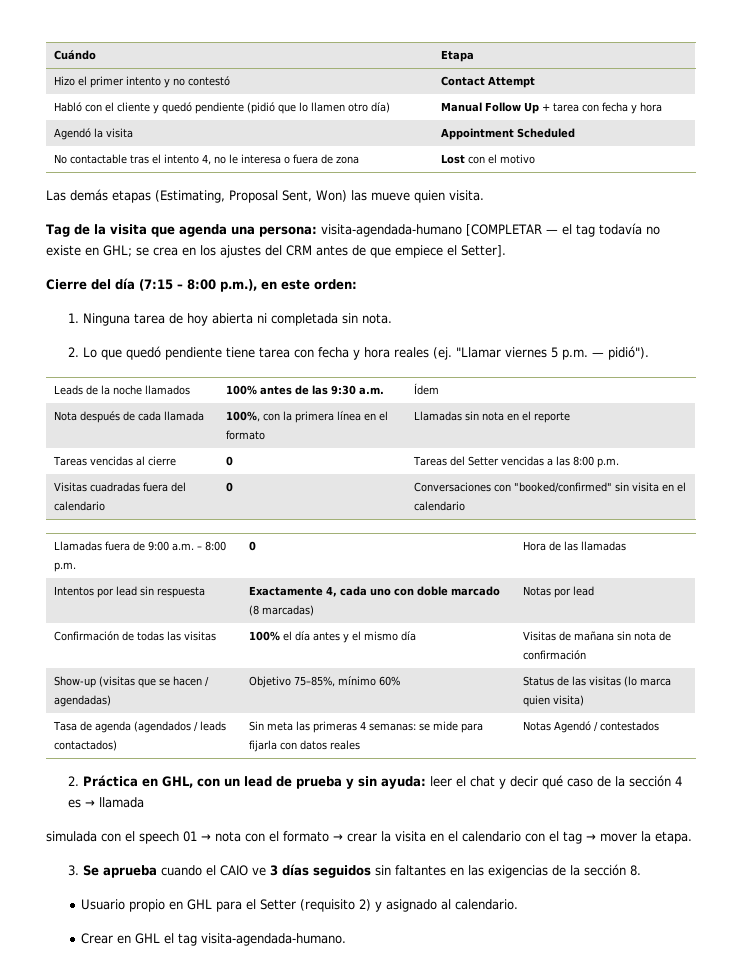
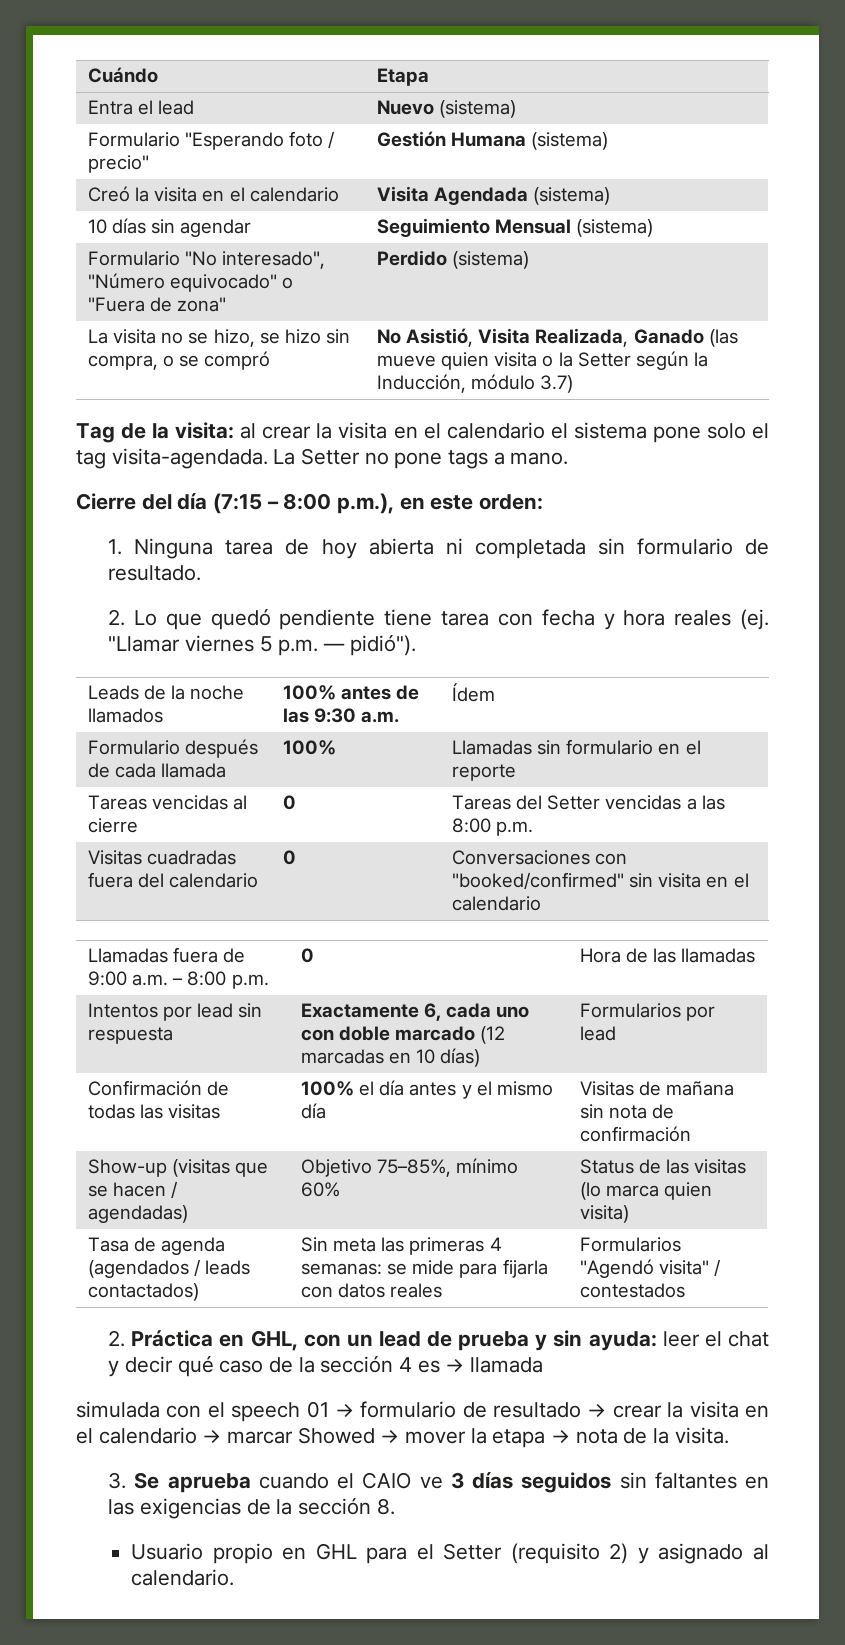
- Hizo el primer intento y no contestó | Contact Attempt
- Habló con el cliente y quedó pendiente (pidió que lo llamen otro día) | Manual Follow Up + tarea con fecha y hora
- Agendó la visita | Appointment Scheduled
- No contactable tras el intento 4, no le interesa o fuera de zona | Lost con el motivo
- Las demás etapas (Estimating, Proposal Sent, Won) las mueve quien visita.
- Tag de la visita que agenda una persona: visita-agendada-humano [COMPLETAR — el tag todavía no existe en GHL; se crea en los ajustes del CRM antes de que empiece el Setter].
+ Entra el lead | Nuevo (sistema)
+ Formulario "Esperando foto / precio" | Gestión Humana (sistema)
+ Creó la visita en el calendario | Visita Agendada (sistema)
+ 10 días sin agendar | Seguimiento Mensual (sistema)
+ Formulario "No interesado", "Número equivocado" o "Fuera de zona" | Perdido (sistema)
+ La visita no se hizo, se hizo sin compra, o se compró | No Asistió, Visita Realizada, Ganado (las mueve quien visita o la Setter según la Inducción, módulo 3.7)
+ Tag de la visita: al crear la visita en el calendario el sistema pone solo el tag visita-agendada. La Setter no pone tags a mano.
- 1. Ninguna tarea de hoy abierta ni completada sin nota.
+ 1. Ninguna tarea de hoy abierta ni completada sin formulario de resultado.
- Nota después de cada llamada | 100%, con la primera línea en el formato | Llamadas sin nota en el reporte
+ Formulario después de cada llamada | 100% | Llamadas sin formulario en el reporte
- Intentos por lead sin respuesta | Exactamente 4, cada uno con doble marcado (8 marcadas) | Notas por lead
+ Intentos por lead sin respuesta | Exactamente 6, cada uno con doble marcado (12 marcadas en 10 días) | Formularios por lead
- Tasa de agenda (agendados / leads contactados) | Sin meta las primeras 4 semanas: se mide para fijarla con datos reales | Notas Agendó / contestados
+ Tasa de agenda (agendados / leads contactados) | Sin meta las primeras 4 semanas: se mide para fijarla con datos reales | Formularios "Agendó visita" / contestados
- simulada con el speech 01 → nota con el formato → crear la visita en el calendario con el tag → mover la etapa.
+ simulada con el speech 01 → formulario de resultado → crear la visita en el calendario → marcar Showed → mover la etapa → nota de la visita.
- Crear en GHL el tag visita-agendada-humano.

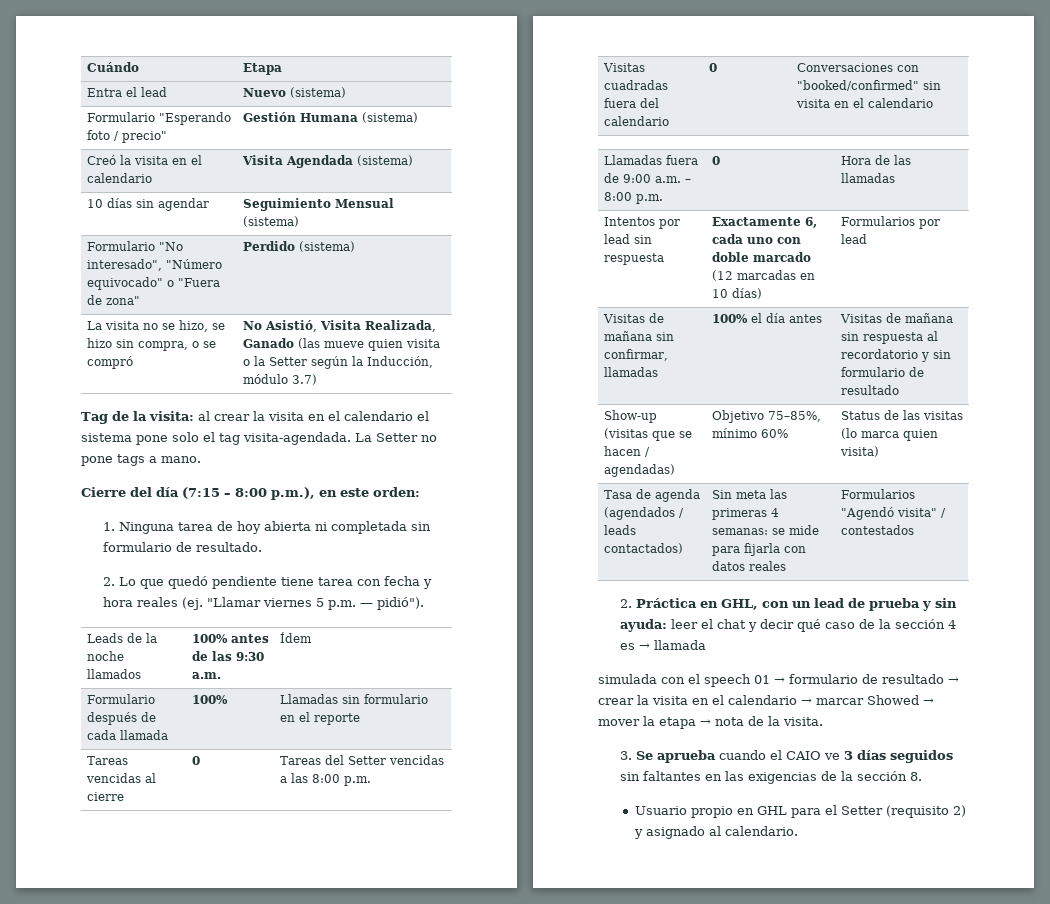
- Confirmación de todas las visitas | 100% el día antes y el mismo día | Visitas de mañana sin nota de confirmación
+ Visitas de mañana sin confirmar, llamadas | 100% el día antes | Visitas de mañana sin respuesta al recordatorio y sin formulario de resultado

